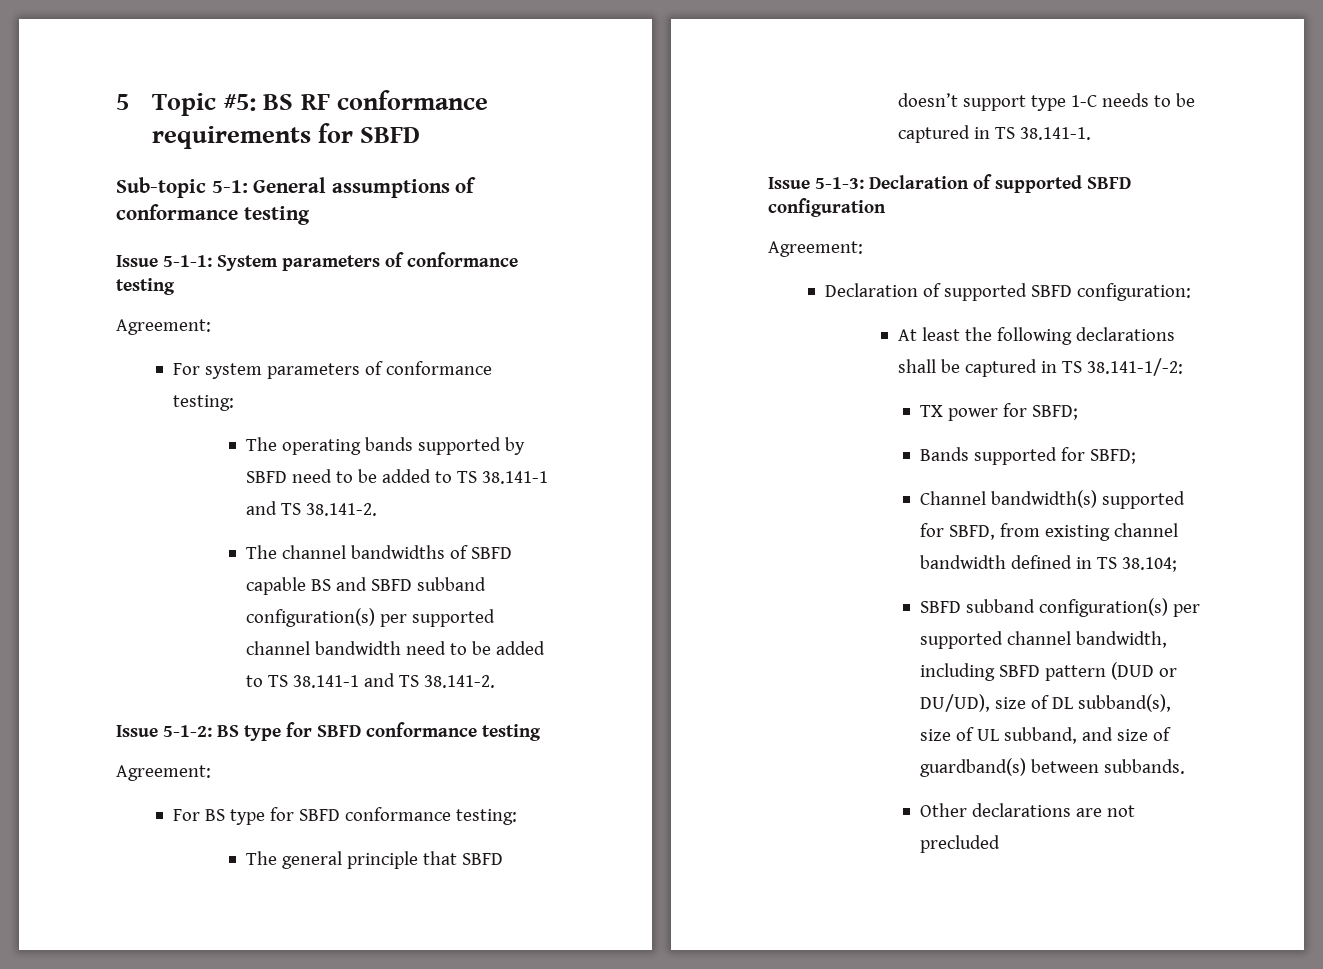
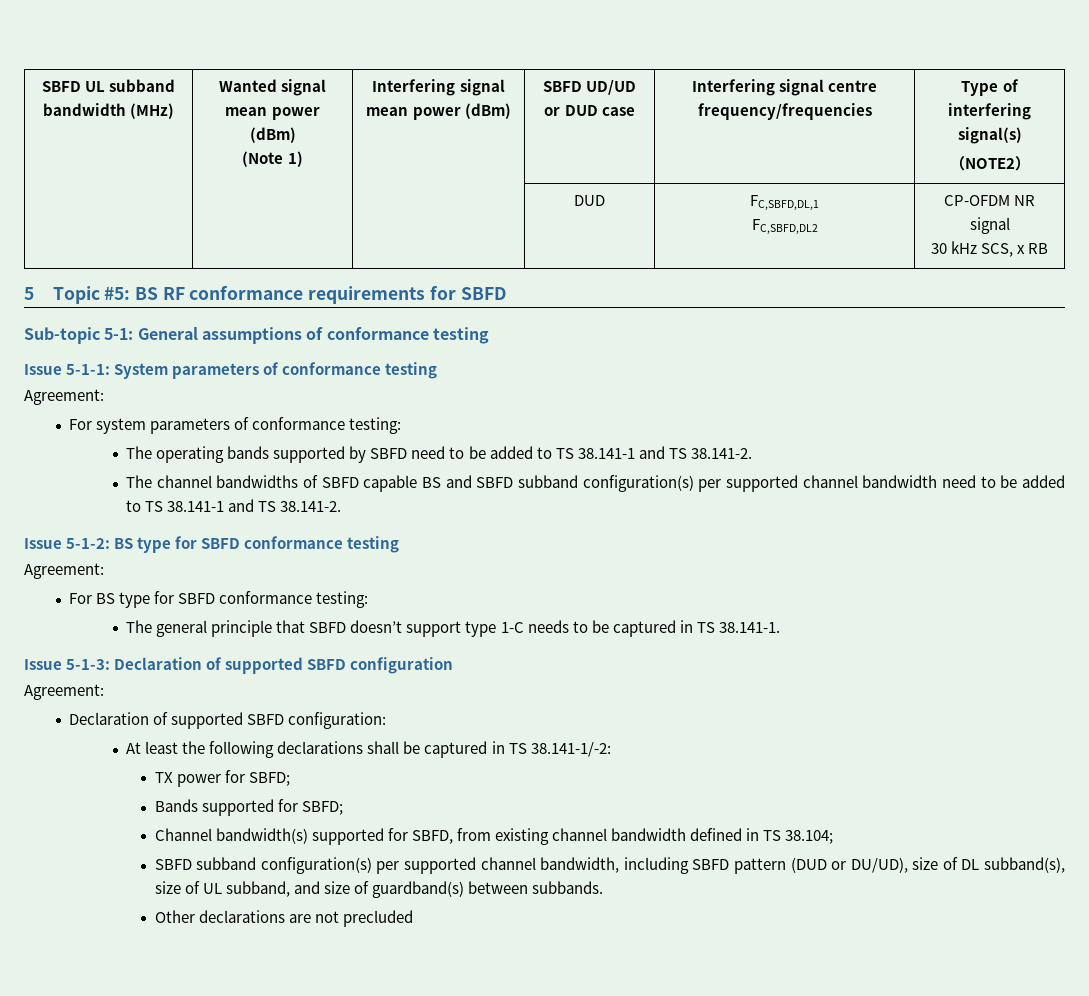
+ SBFD UL subband bandwidth (MHz) | Wanted signal mean power (dBm)
+ (Note 1) | Interfering signal mean power (dBm) | SBFD UD/UD or DUD case | Interfering signal centre frequency/frequencies | Type of interfering signal(s)
+ （NOTE2）
+ | | | DUD | FC,SBFD,DL,1
+ FC,SBFD,DL2 | CP-OFDM NR signal
+ 30 kHz SCS, x RB

